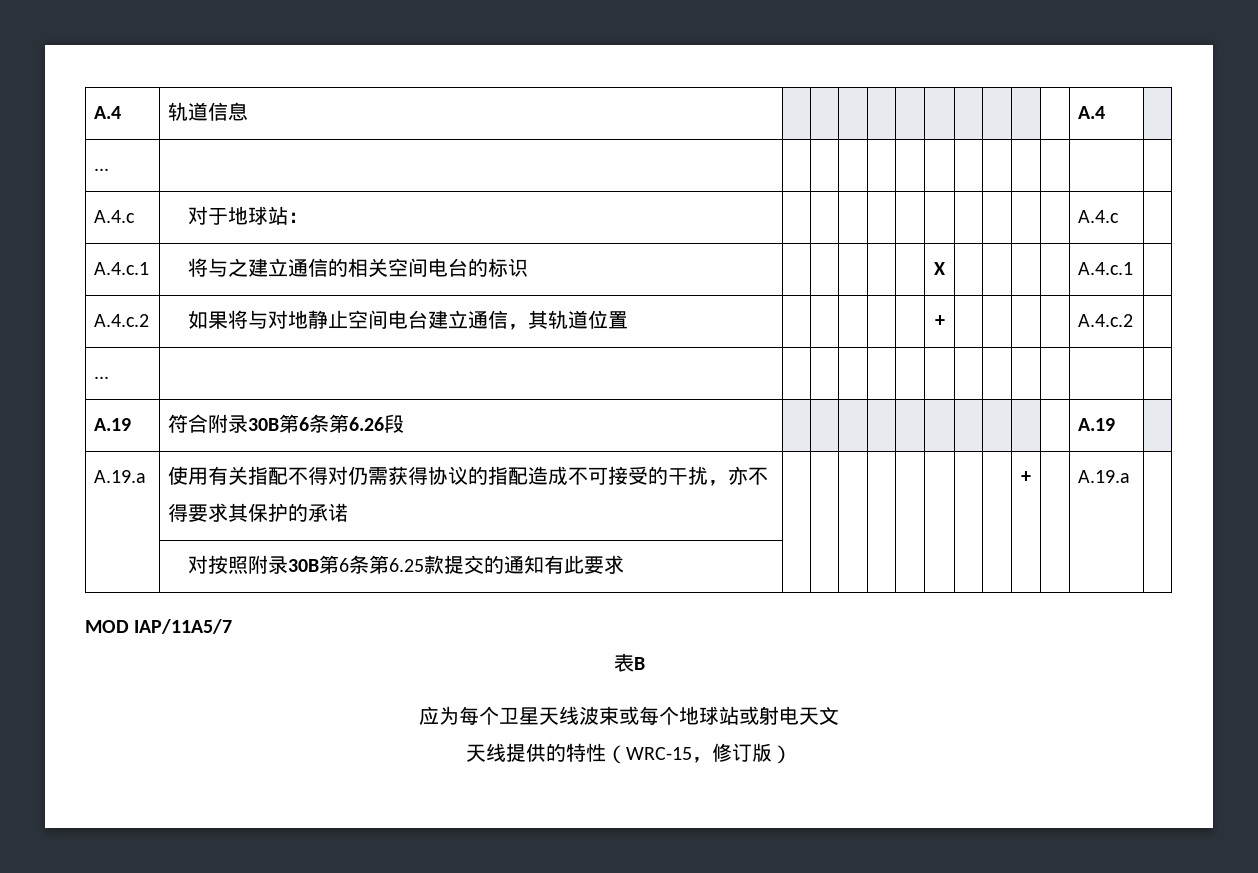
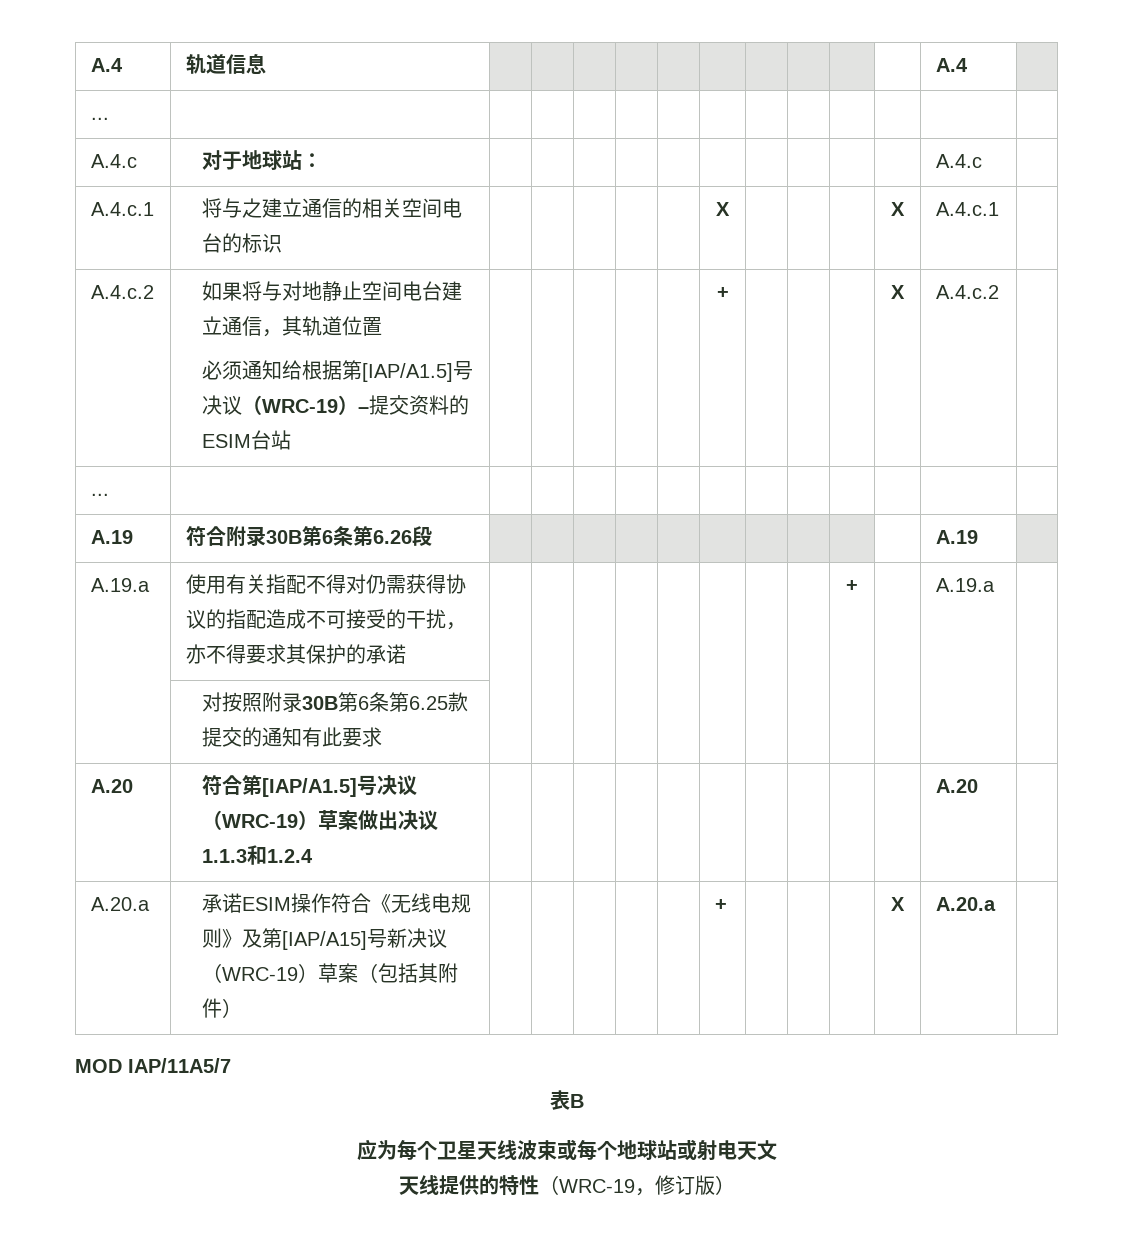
- A.4.c.1 | 将与之建立通信的相关空间电台的标识 | | | | | | X | | | | | A.4.c.1 |
+ A.4.c.1 | 将与之建立通信的相关空间电台的标识 | | | | | | X | | | | X | A.4.c.1 |
- A.4.c.2 | 如果将与对地静止空间电台建立通信，其轨道位置 | | | | | | + | | | | | A.4.c.2 |
+ A.4.c.2 | 如果将与对地静止空间电台建立通信，其轨道位置
+ 必须通知给根据第[IAP/A1.5]号决议（WRC-19）–提交资料的ESIM台站 | | | | | | + | | | | X | A.4.c.2 |
+ A.20 | 符合第[IAP/A1.5]号决议（WRC-19）草案做出决议1.1.3和1.2.4 | | | | | | | | | | | A.20 |
+ A.20.a | 承诺ESIM操作符合《无线电规则》及第[IAP/A15]号新决议（WRC-19）草案（包括其附件） | | | | | | + | | | | X | A.20.a |
- 天线提供的特性（WRC-15，修订版）
+ 天线提供的特性（WRC-19，修订版）

